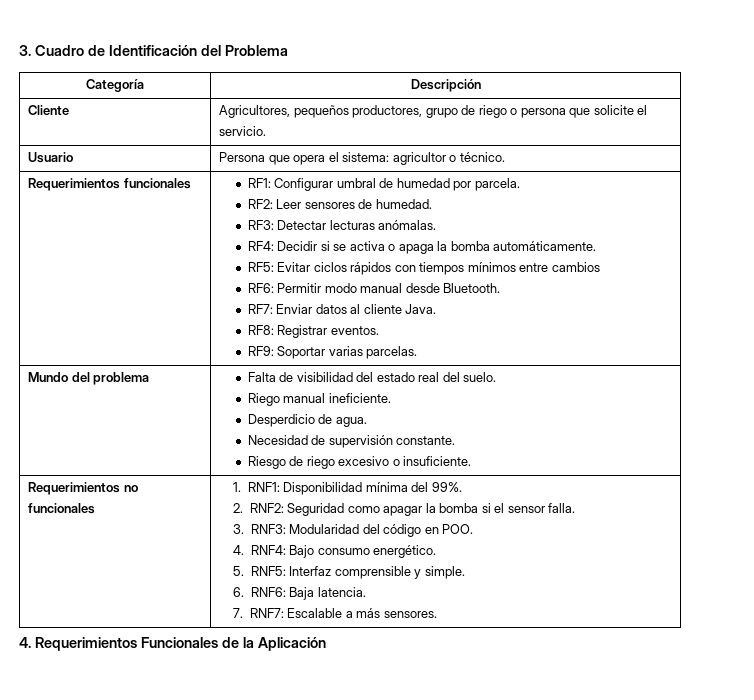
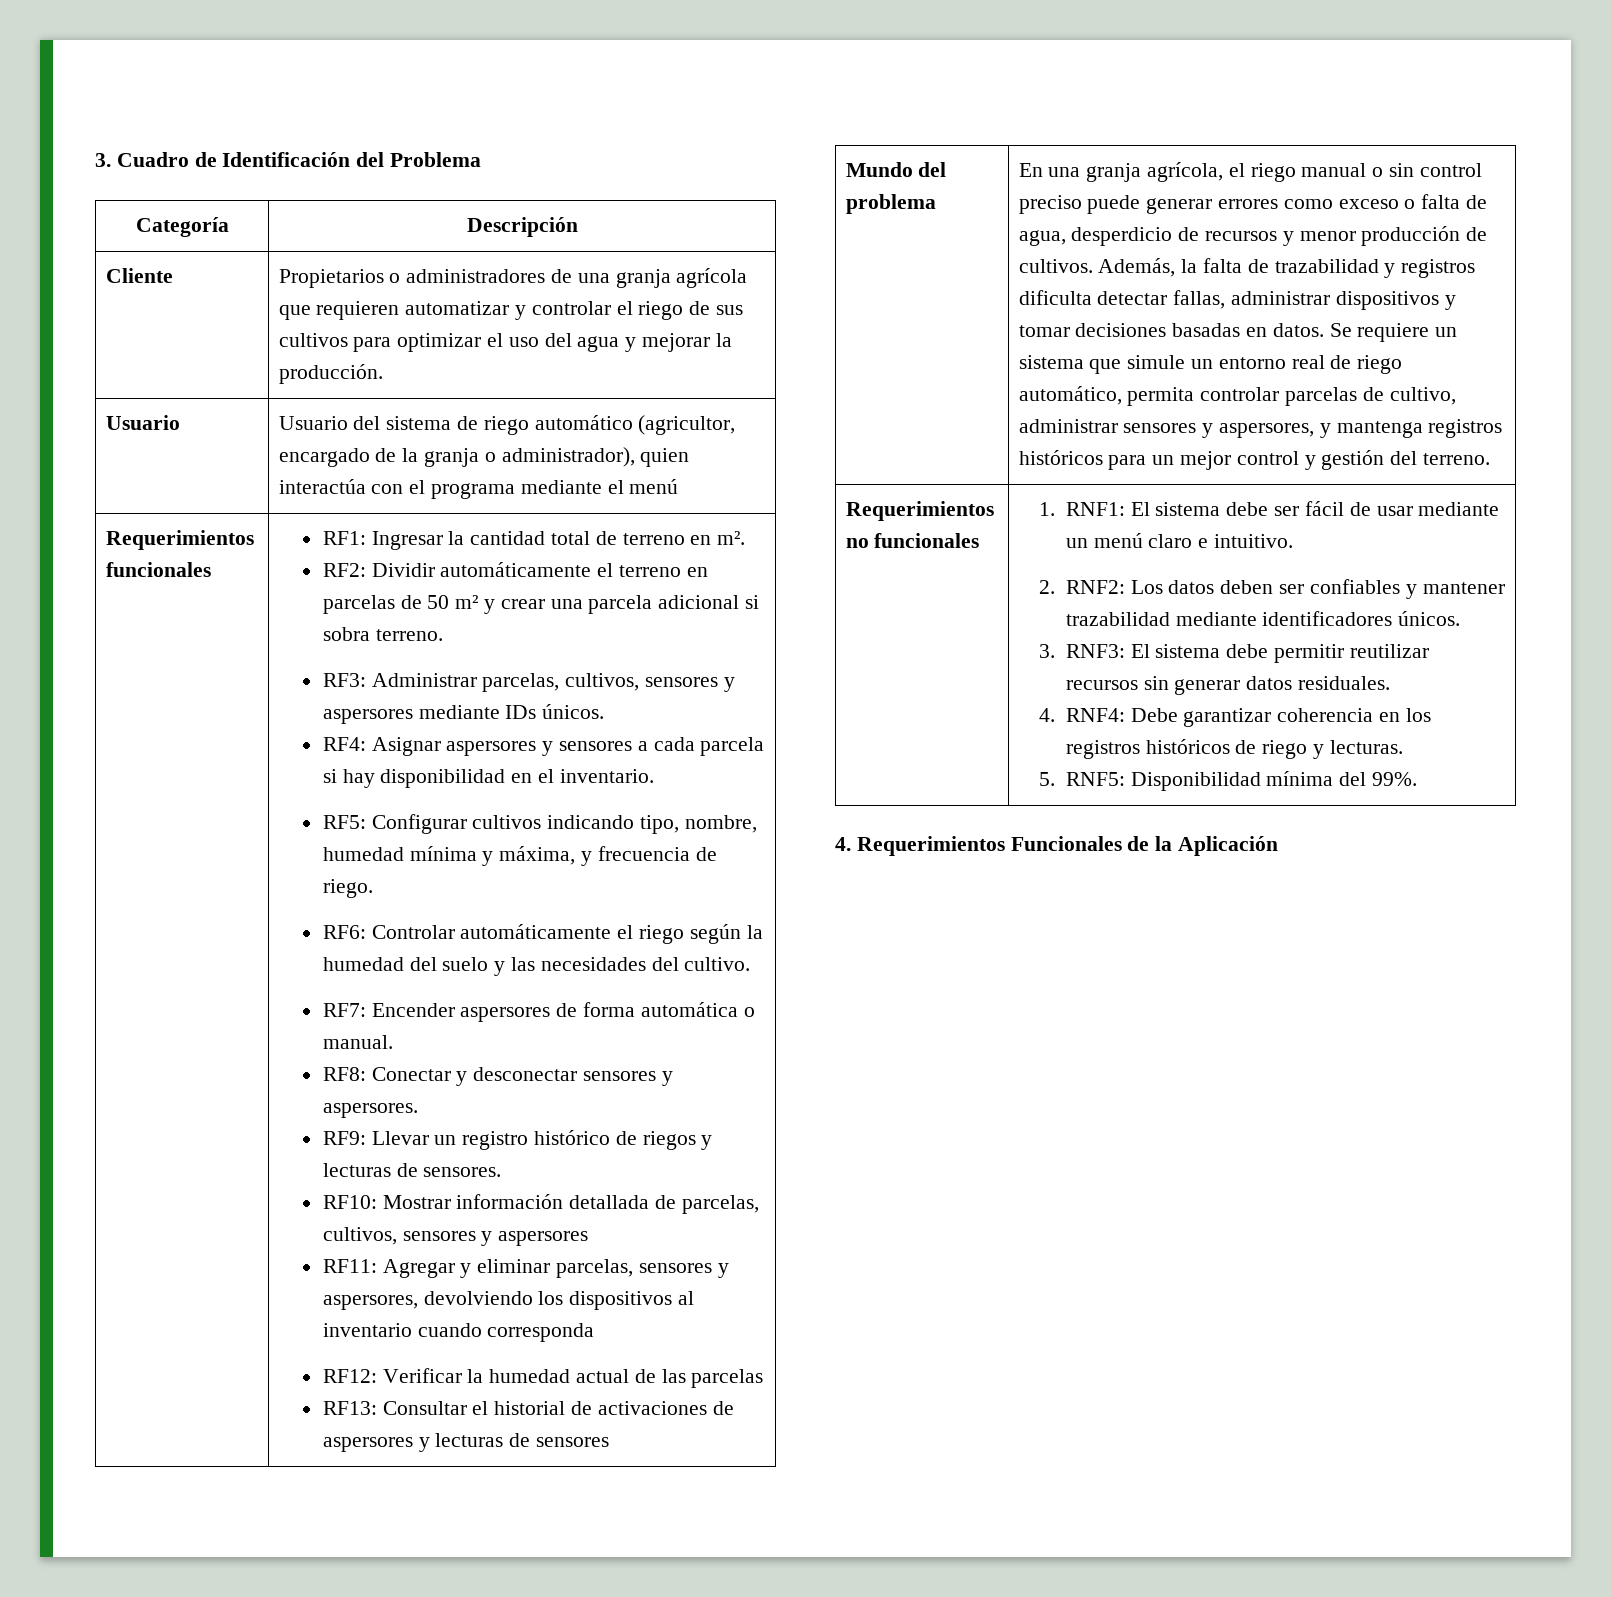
- Cliente | Agricultores, pequeños productores, grupo de riego o persona que solicite el servicio.
- Usuario | Persona que opera el sistema: agricultor o técnico.
- Requerimientos funcionales | RF1: Configurar umbral de humedad por parcela.
- RF2: Leer sensores de humedad.
- RF3: Detectar lecturas anómalas.
- RF4: Decidir si se activa o apaga la bomba automáticamente.
- RF5: Evitar ciclos rápidos con tiempos mínimos entre cambios
- RF6: Permitir modo manual desde Bluetooth.
- RF7: Enviar datos al cliente Java.
- RF8: Registrar eventos.
- RF9: Soportar varias parcelas.
- Mundo del problema | Falta de visibilidad del estado real del suelo.
- Riego manual ineficiente.
- Desperdicio de agua.
- Necesidad de supervisión constante.
- Riesgo de riego excesivo o insuficiente.
+ Cliente | Propietarios o administradores de una granja agrícola que requieren automatizar y controlar el riego de sus cultivos para optimizar el uso del agua y mejorar la producción.
+ Usuario | Usuario del sistema de riego automático (agricultor, encargado de la granja o administrador), quien interactúa con el programa mediante el menú
+ Requerimientos funcionales | RF1: Ingresar la cantidad total de terreno en m².
+ RF2: Dividir automáticamente el terreno en parcelas de 50 m² y crear una parcela adicional si sobra terreno.
+ RF3: Administrar parcelas, cultivos, sensores y aspersores mediante IDs únicos.
+ RF4: Asignar aspersores y sensores a cada parcela si hay disponibilidad en el inventario.
+ RF5: Configurar cultivos indicando tipo, nombre, humedad mínima y máxima, y frecuencia de riego.
+ RF6: Controlar automáticamente el riego según la humedad del suelo y las necesidades del cultivo.
+ RF7: Encender aspersores de forma automática o manual.
+ RF8: Conectar y desconectar sensores y aspersores.
+ RF9: Llevar un registro histórico de riegos y lecturas de sensores.
+ RF10: Mostrar información detallada de parcelas, cultivos, sensores y aspersores
+ RF11: Agregar y eliminar parcelas, sensores y aspersores, devolviendo los dispositivos al inventario cuando corresponda
+ RF12: Verificar la humedad actual de las parcelas
+ RF13: Consultar el historial de activaciones de aspersores y lecturas de sensores
+ Mundo del problema | En una granja agrícola, el riego manual o sin control preciso puede generar errores como exceso o falta de agua, desperdicio de recursos y menor producción de cultivos. Además, la falta de trazabilidad y registros dificulta detectar fallas, administrar dispositivos y tomar decisiones basadas en datos. Se requiere un sistema que simule un entorno real de riego automático, permita controlar parcelas de cultivo, administrar sensores y aspersores, y mantenga registros históricos para un mejor control y gestión del terreno.
- 1. RNF1: Disponibilidad mínima del 99%.
- 2. RNF2: Seguridad como apagar la bomba si el sensor falla.
- 3. RNF3: Modularidad del código en POO.
- 4. RNF4: Bajo consumo energético.
- 5. RNF5: Interfaz comprensible y simple.
- 6. RNF6: Baja latencia.
- 7. RNF7: Escalable a más sensores.
+ 1. RNF1: El sistema debe ser fácil de usar mediante un menú claro e intuitivo.
+ 2. RNF2: Los datos deben ser confiables y mantener trazabilidad mediante identificadores únicos.
+ 3. RNF3: El sistema debe permitir reutilizar recursos sin generar datos residuales.
+ 4. RNF4: Debe garantizar coherencia en los registros históricos de riego y lecturas.
+ 5. RNF5: Disponibilidad mínima del 99%.

